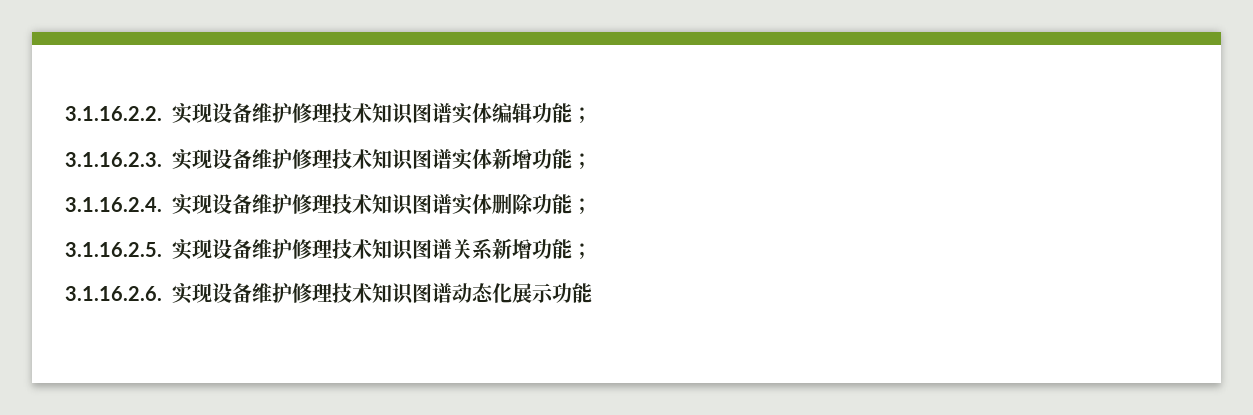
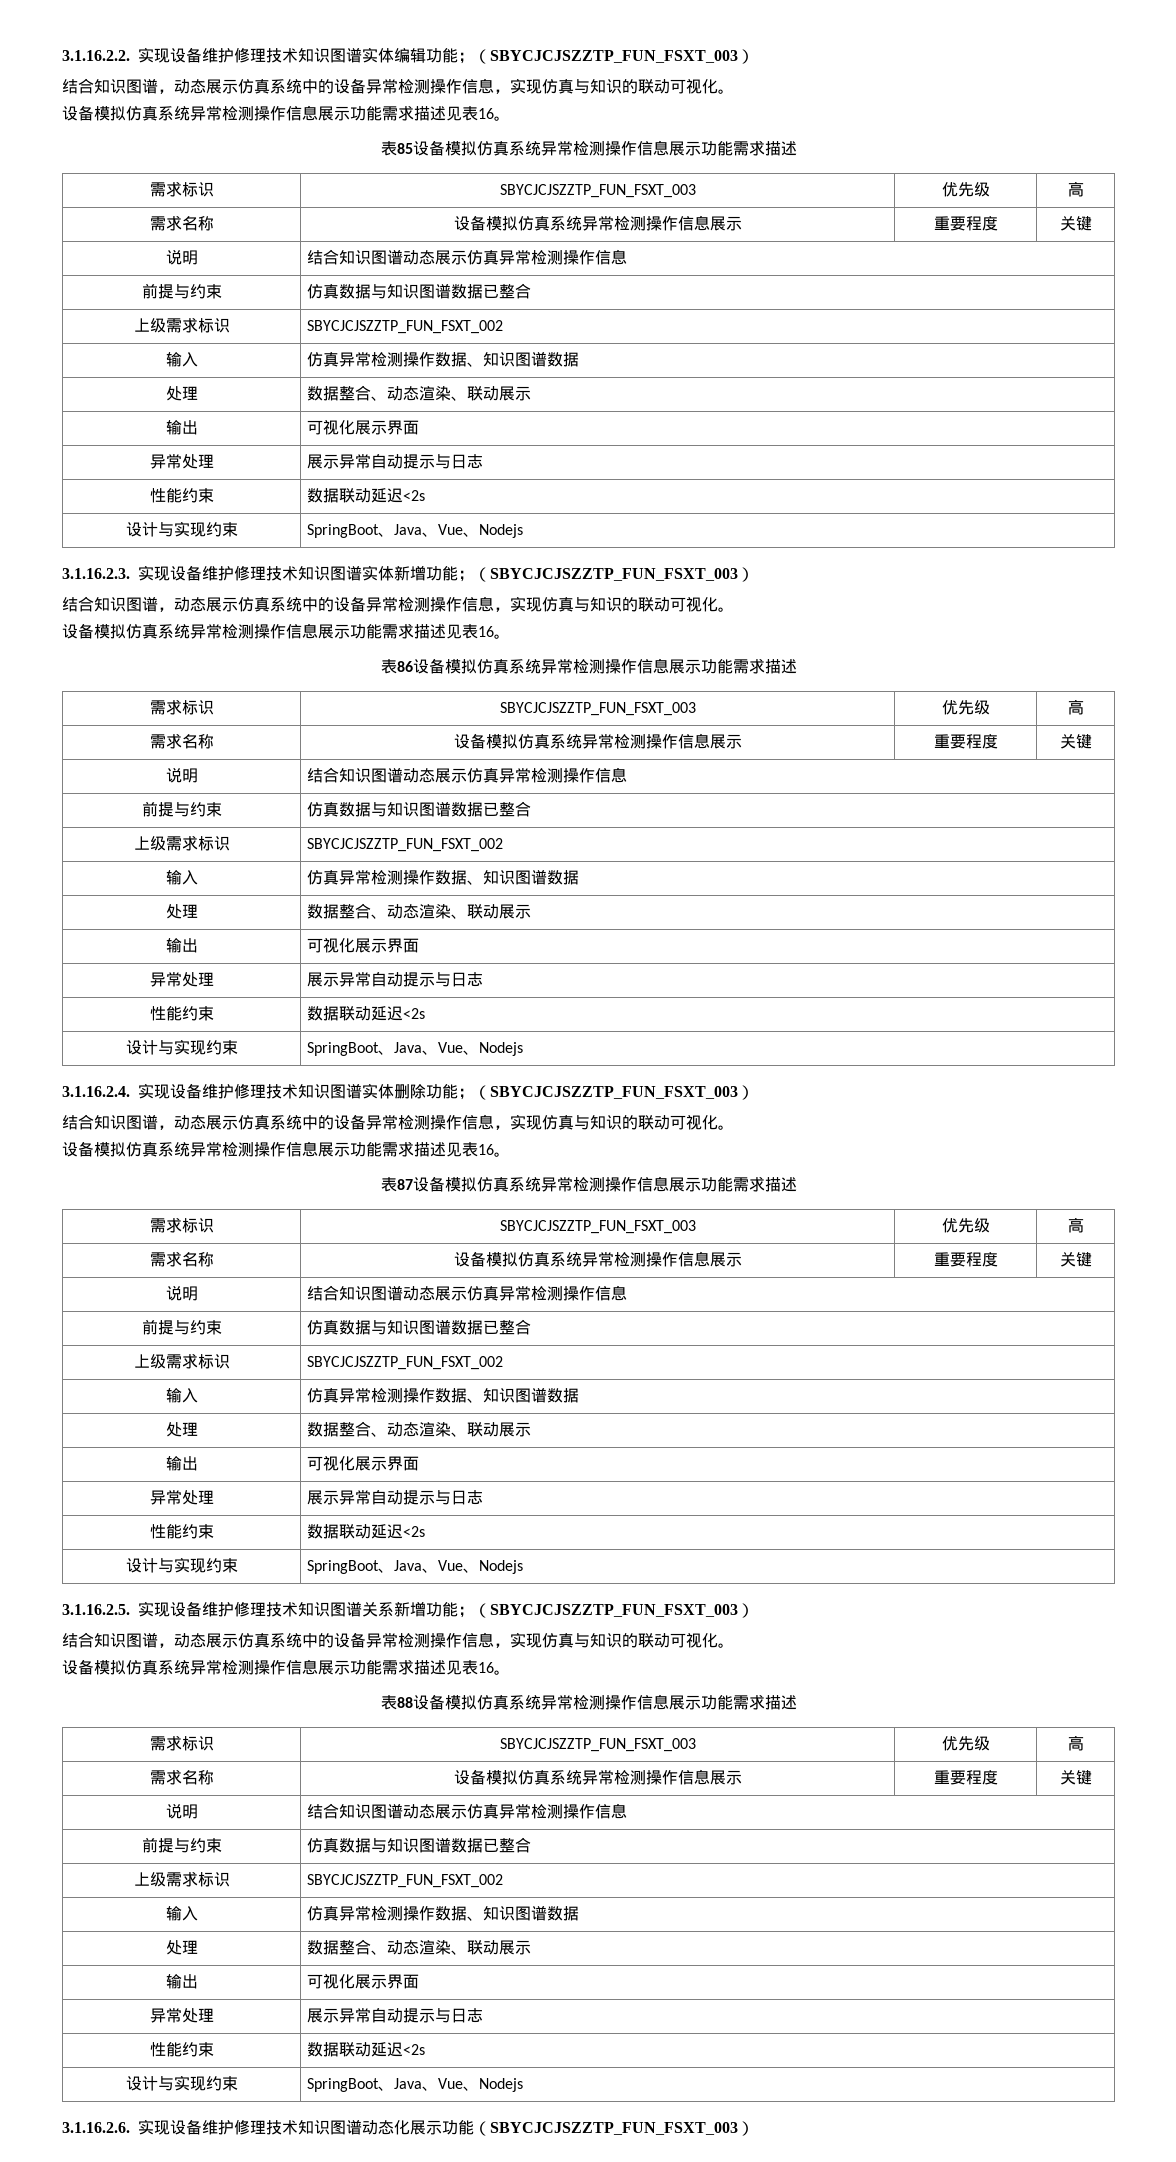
- 3.1.16.2.2.实现设备维护修理技术知识图谱实体编辑功能；
+ 3.1.16.2.2.实现设备维护修理技术知识图谱实体编辑功能；（SBYCJCJSZZTP_FUN_FSXT_003）
+ 结合知识图谱，动态展示仿真系统中的设备异常检测操作信息，实现仿真与知识的联动可视化。
+ 设备模拟仿真系统异常检测操作信息展示功能需求描述见表16。
+ 表85设备模拟仿真系统异常检测操作信息展示功能需求描述
+ 需求标识 | SBYCJCJSZZTP_FUN_FSXT_003 | 优先级 | 高
+ 需求名称 | 设备模拟仿真系统异常检测操作信息展示 | 重要程度 | 关键
+ 说明 | 结合知识图谱动态展示仿真异常检测操作信息
+ 前提与约束 | 仿真数据与知识图谱数据已整合
+ 上级需求标识 | SBYCJCJSZZTP_FUN_FSXT_002
+ 输入 | 仿真异常检测操作数据、知识图谱数据
+ 处理 | 数据整合、动态渲染、联动展示
+ 输出 | 可视化展示界面
+ 异常处理 | 展示异常自动提示与日志
+ 性能约束 | 数据联动延迟<2s
+ 设计与实现约束 | SpringBoot、Java、Vue、Nodejs
- 3.1.16.2.3.实现设备维护修理技术知识图谱实体新增功能；
+ 3.1.16.2.3.实现设备维护修理技术知识图谱实体新增功能；（SBYCJCJSZZTP_FUN_FSXT_003）
+ 结合知识图谱，动态展示仿真系统中的设备异常检测操作信息，实现仿真与知识的联动可视化。
+ 设备模拟仿真系统异常检测操作信息展示功能需求描述见表16。
+ 表86设备模拟仿真系统异常检测操作信息展示功能需求描述
+ 需求标识 | SBYCJCJSZZTP_FUN_FSXT_003 | 优先级 | 高
+ 需求名称 | 设备模拟仿真系统异常检测操作信息展示 | 重要程度 | 关键
+ 说明 | 结合知识图谱动态展示仿真异常检测操作信息
+ 前提与约束 | 仿真数据与知识图谱数据已整合
+ 上级需求标识 | SBYCJCJSZZTP_FUN_FSXT_002
+ 输入 | 仿真异常检测操作数据、知识图谱数据
+ 处理 | 数据整合、动态渲染、联动展示
+ 输出 | 可视化展示界面
+ 异常处理 | 展示异常自动提示与日志
+ 性能约束 | 数据联动延迟<2s
+ 设计与实现约束 | SpringBoot、Java、Vue、Nodejs
- 3.1.16.2.4.实现设备维护修理技术知识图谱实体删除功能；
+ 3.1.16.2.4.实现设备维护修理技术知识图谱实体删除功能；（SBYCJCJSZZTP_FUN_FSXT_003）
+ 结合知识图谱，动态展示仿真系统中的设备异常检测操作信息，实现仿真与知识的联动可视化。
+ 设备模拟仿真系统异常检测操作信息展示功能需求描述见表16。
+ 表87设备模拟仿真系统异常检测操作信息展示功能需求描述
+ 需求标识 | SBYCJCJSZZTP_FUN_FSXT_003 | 优先级 | 高
+ 需求名称 | 设备模拟仿真系统异常检测操作信息展示 | 重要程度 | 关键
+ 说明 | 结合知识图谱动态展示仿真异常检测操作信息
+ 前提与约束 | 仿真数据与知识图谱数据已整合
+ 上级需求标识 | SBYCJCJSZZTP_FUN_FSXT_002
+ 输入 | 仿真异常检测操作数据、知识图谱数据
+ 处理 | 数据整合、动态渲染、联动展示
+ 输出 | 可视化展示界面
+ 异常处理 | 展示异常自动提示与日志
+ 性能约束 | 数据联动延迟<2s
+ 设计与实现约束 | SpringBoot、Java、Vue、Nodejs
- 3.1.16.2.5.实现设备维护修理技术知识图谱关系新增功能；
+ 3.1.16.2.5.实现设备维护修理技术知识图谱关系新增功能；（SBYCJCJSZZTP_FUN_FSXT_003）
+ 结合知识图谱，动态展示仿真系统中的设备异常检测操作信息，实现仿真与知识的联动可视化。
+ 设备模拟仿真系统异常检测操作信息展示功能需求描述见表16。
+ 表88设备模拟仿真系统异常检测操作信息展示功能需求描述
+ 需求标识 | SBYCJCJSZZTP_FUN_FSXT_003 | 优先级 | 高
+ 需求名称 | 设备模拟仿真系统异常检测操作信息展示 | 重要程度 | 关键
+ 说明 | 结合知识图谱动态展示仿真异常检测操作信息
+ 前提与约束 | 仿真数据与知识图谱数据已整合
+ 上级需求标识 | SBYCJCJSZZTP_FUN_FSXT_002
+ 输入 | 仿真异常检测操作数据、知识图谱数据
+ 处理 | 数据整合、动态渲染、联动展示
+ 输出 | 可视化展示界面
+ 异常处理 | 展示异常自动提示与日志
+ 性能约束 | 数据联动延迟<2s
+ 设计与实现约束 | SpringBoot、Java、Vue、Nodejs
- 3.1.16.2.6.实现设备维护修理技术知识图谱动态化展示功能
+ 3.1.16.2.6.实现设备维护修理技术知识图谱动态化展示功能（SBYCJCJSZZTP_FUN_FSXT_003）

